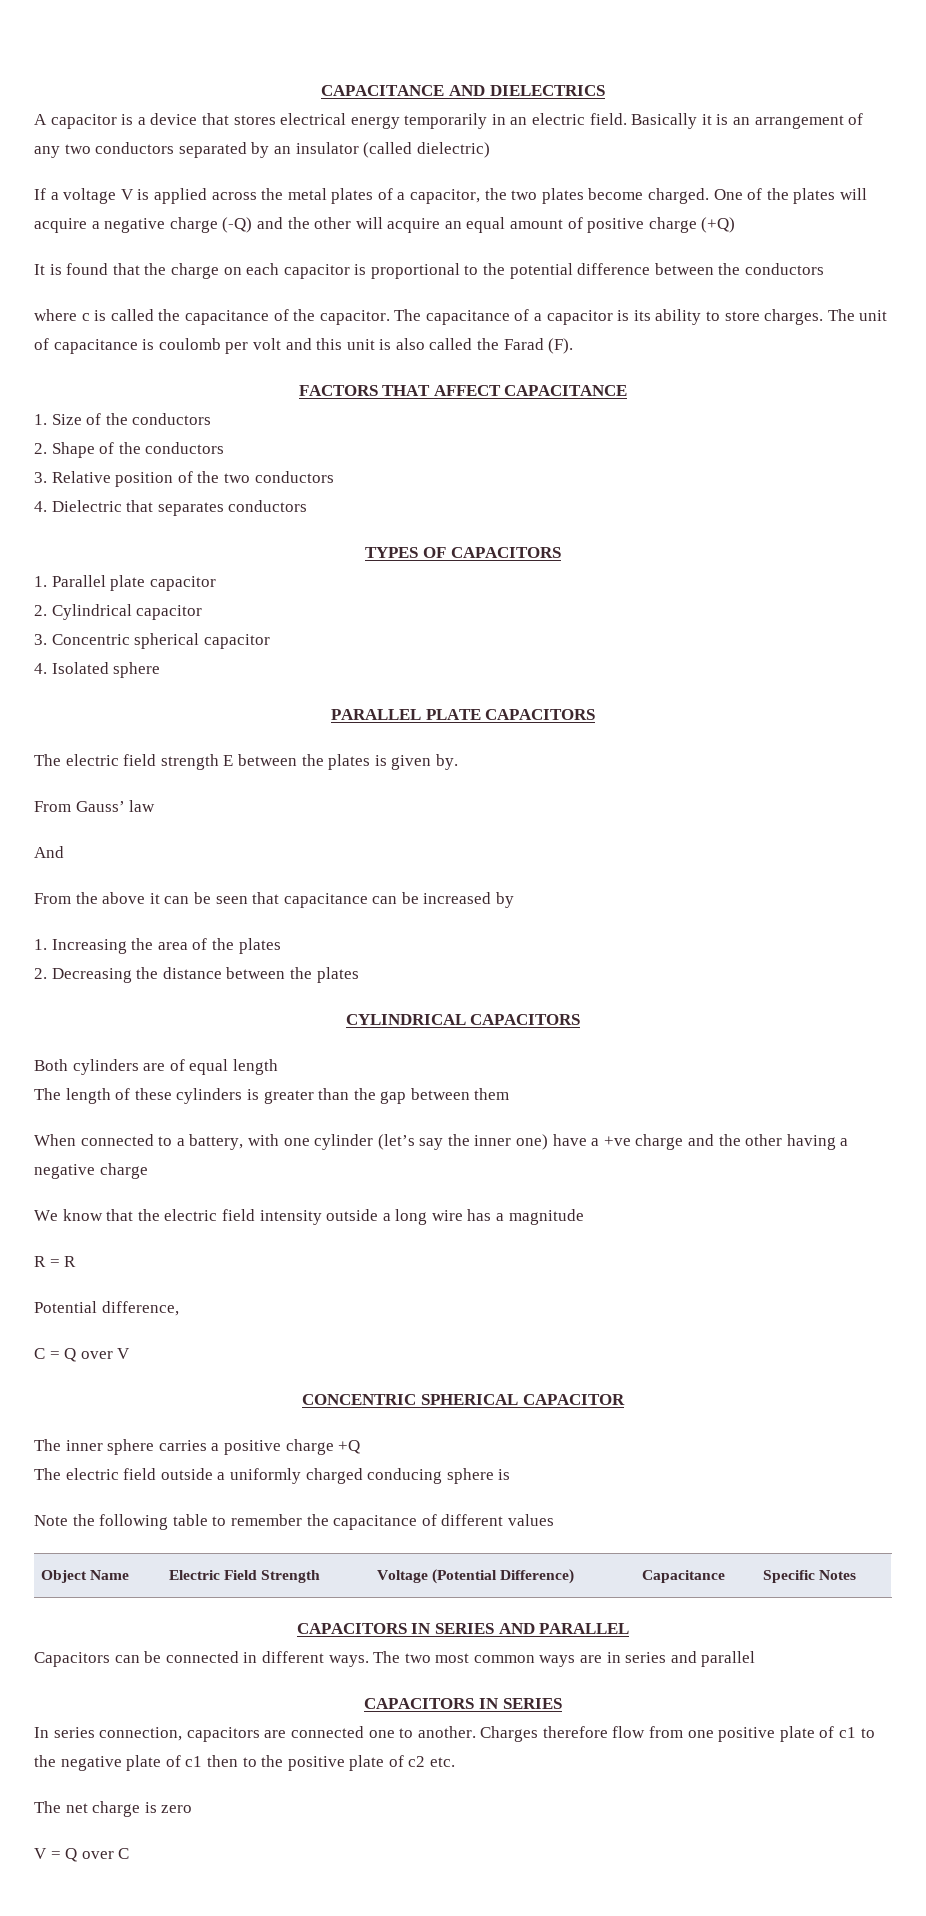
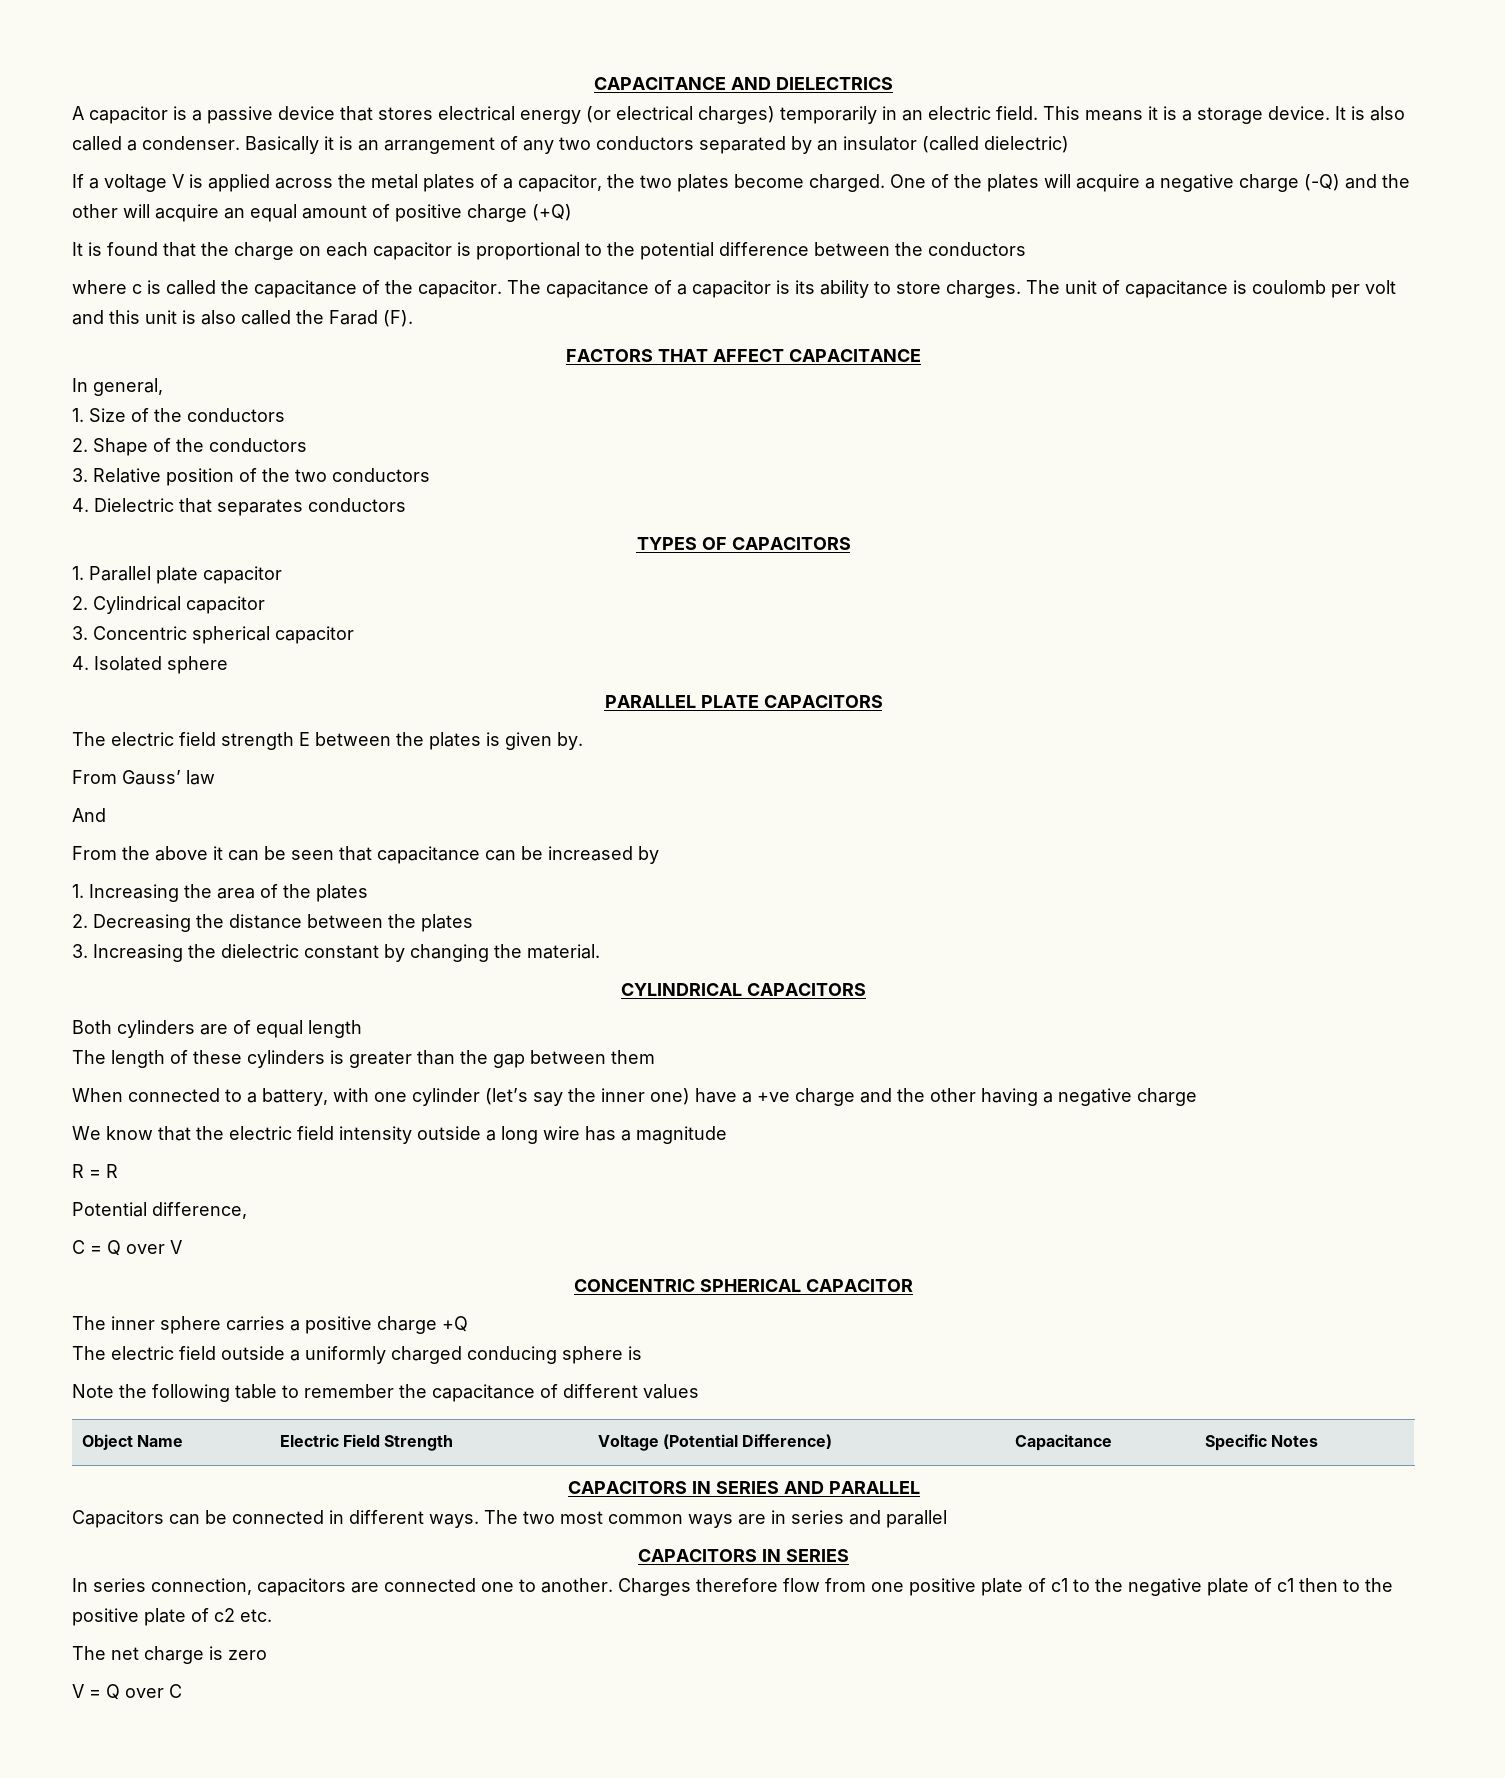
- A capacitor is a device that stores electrical energy temporarily in an electric field.
+ A capacitor is a passive device that stores electrical energy (or electrical charges) temporarily in an electric field.
+ This means it is a storage device. It is also called a condenser.
+ In general,
+ 3. Increasing the dielectric constant by changing the material.

